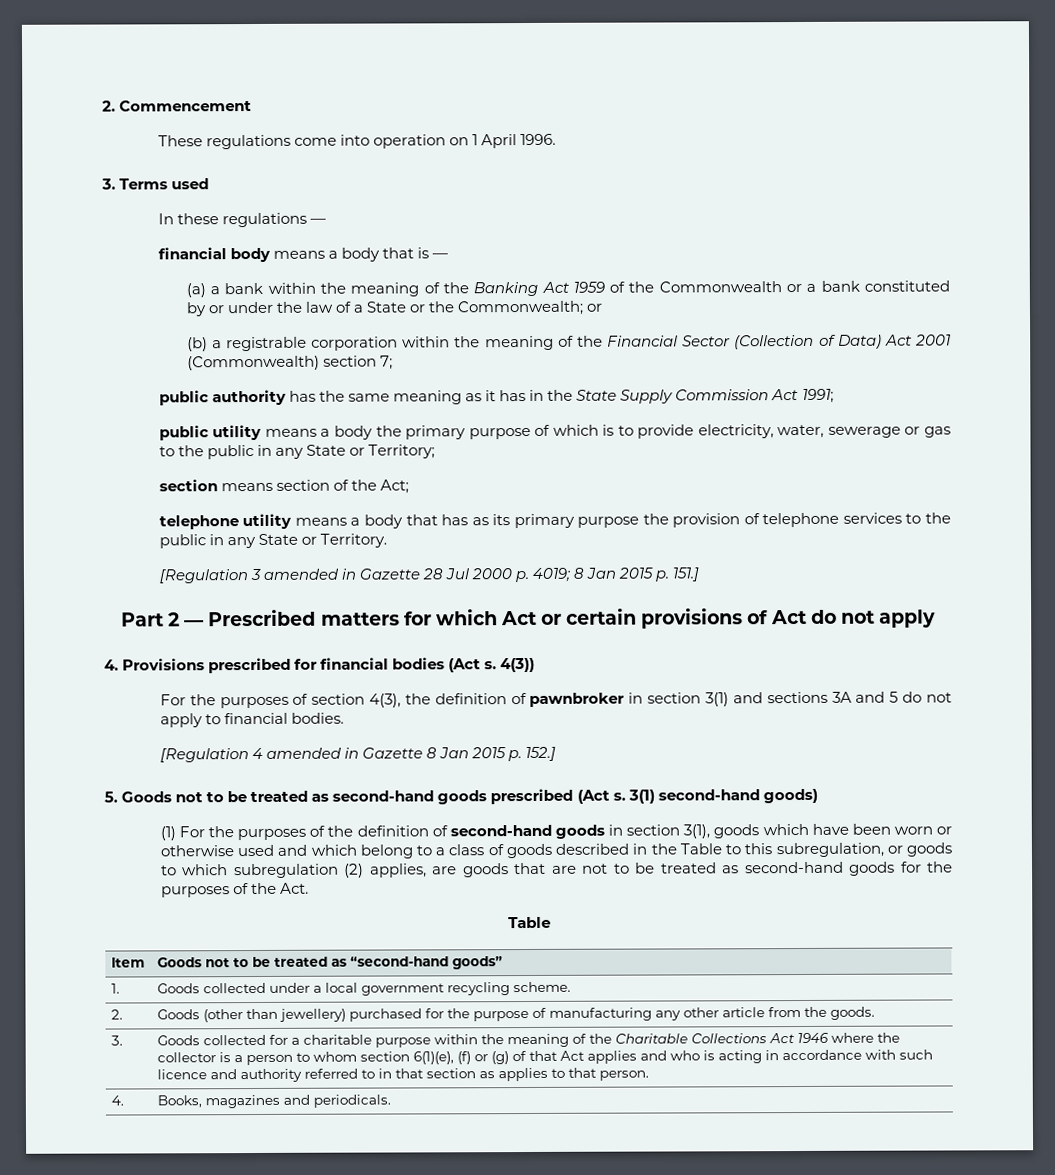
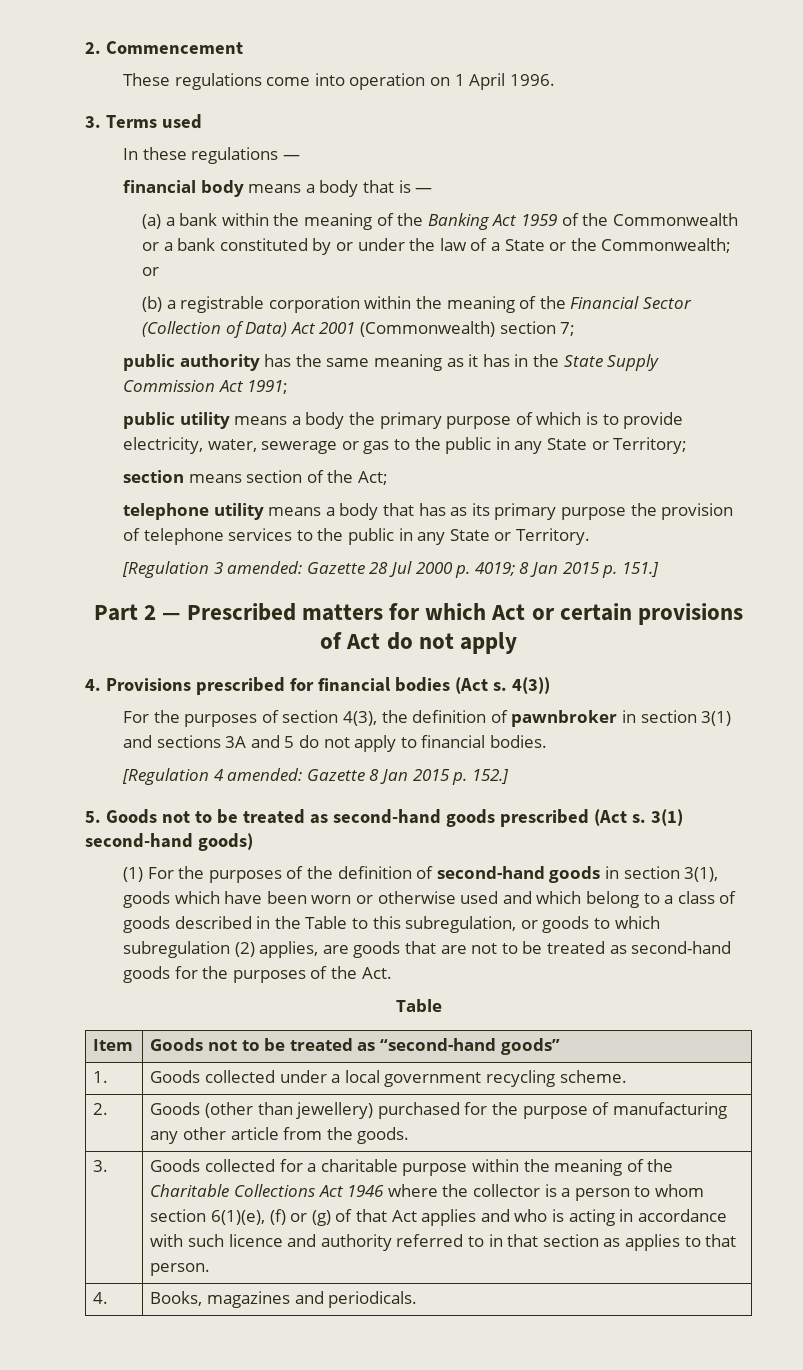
- [Regulation 3 amended in Gazette 28 Jul 2000 p. 4019; 8 Jan 2015 p. 151.]
+ [Regulation 3 amended: Gazette 28 Jul 2000 p. 4019; 8 Jan 2015 p. 151.]
- [Regulation 4 amended in Gazette 8 Jan 2015 p. 152.]
+ [Regulation 4 amended: Gazette 8 Jan 2015 p. 152.]

